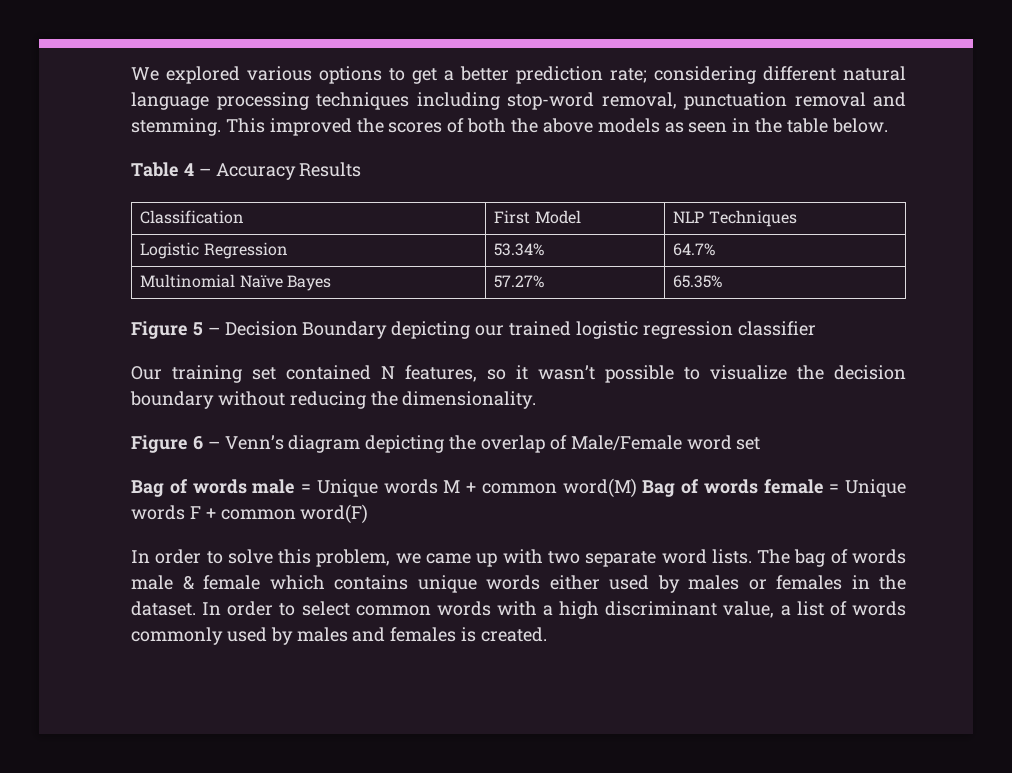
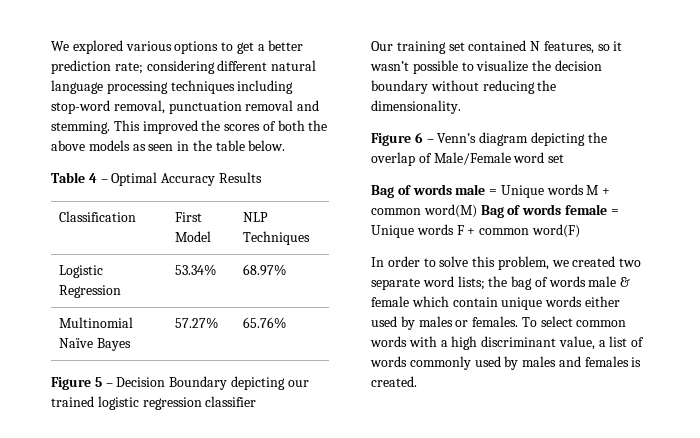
- Table 4 – Accuracy Results
+ Table 4 – Optimal Accuracy Results
- Logistic Regression | 53.34% | 64.7%
+ Logistic Regression | 53.34% | 68.97%
- Multinomial Naïve Bayes | 57.27% | 65.35%
+ Multinomial Naïve Bayes | 57.27% | 65.76%
- In order to solve this problem, we came up with two separate word lists. The bag of words male & female which contains unique words either used by males or females in the dataset. In order to select common words with a high discriminant value, a list of words commonly used by males and females is created.
+ In order to solve this problem, we created two separate word lists; the bag of words male & female which contain unique words either used by males or females. To select common words with a high discriminant value, a list of words commonly used by males and females is created.

